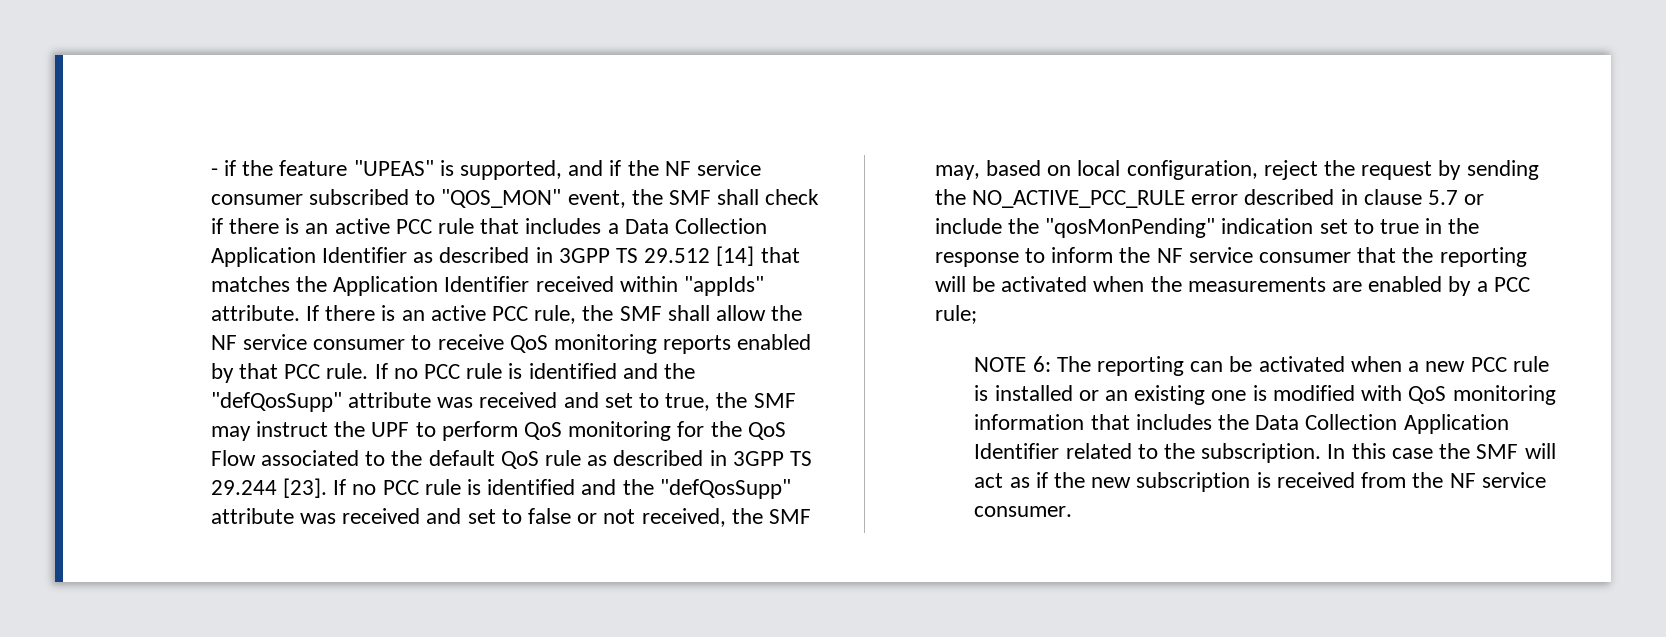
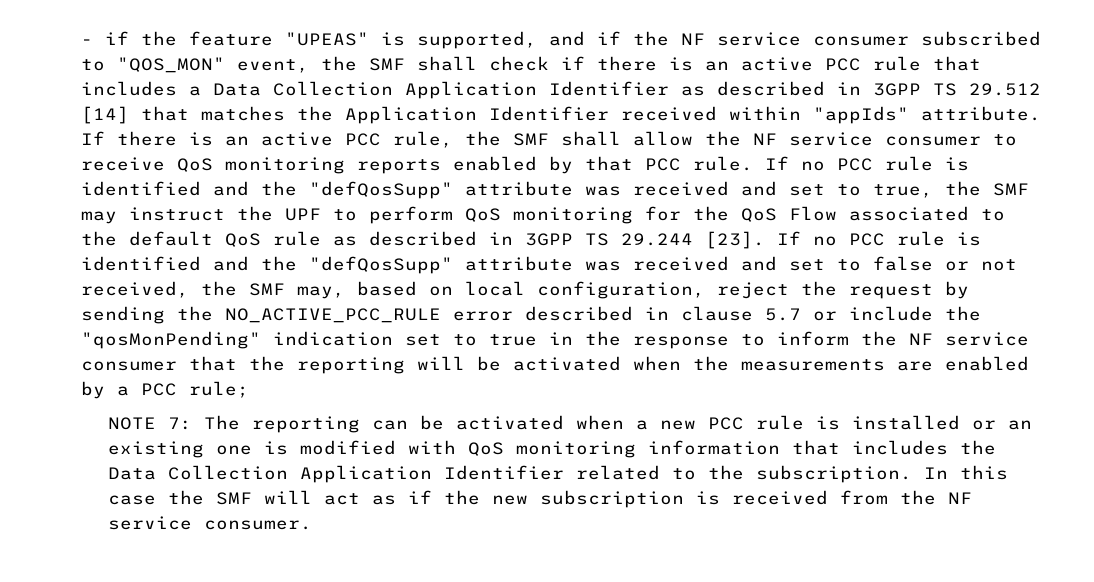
- NOTE 6: The reporting can be activated when a new PCC rule is installed or an existing one is modified with QoS monitoring information that includes the Data Collection Application Identifier related to the subscription.
+ NOTE 7: The reporting can be activated when a new PCC rule is installed or an existing one is modified with QoS monitoring information that includes the Data Collection Application Identifier related to the subscription.

